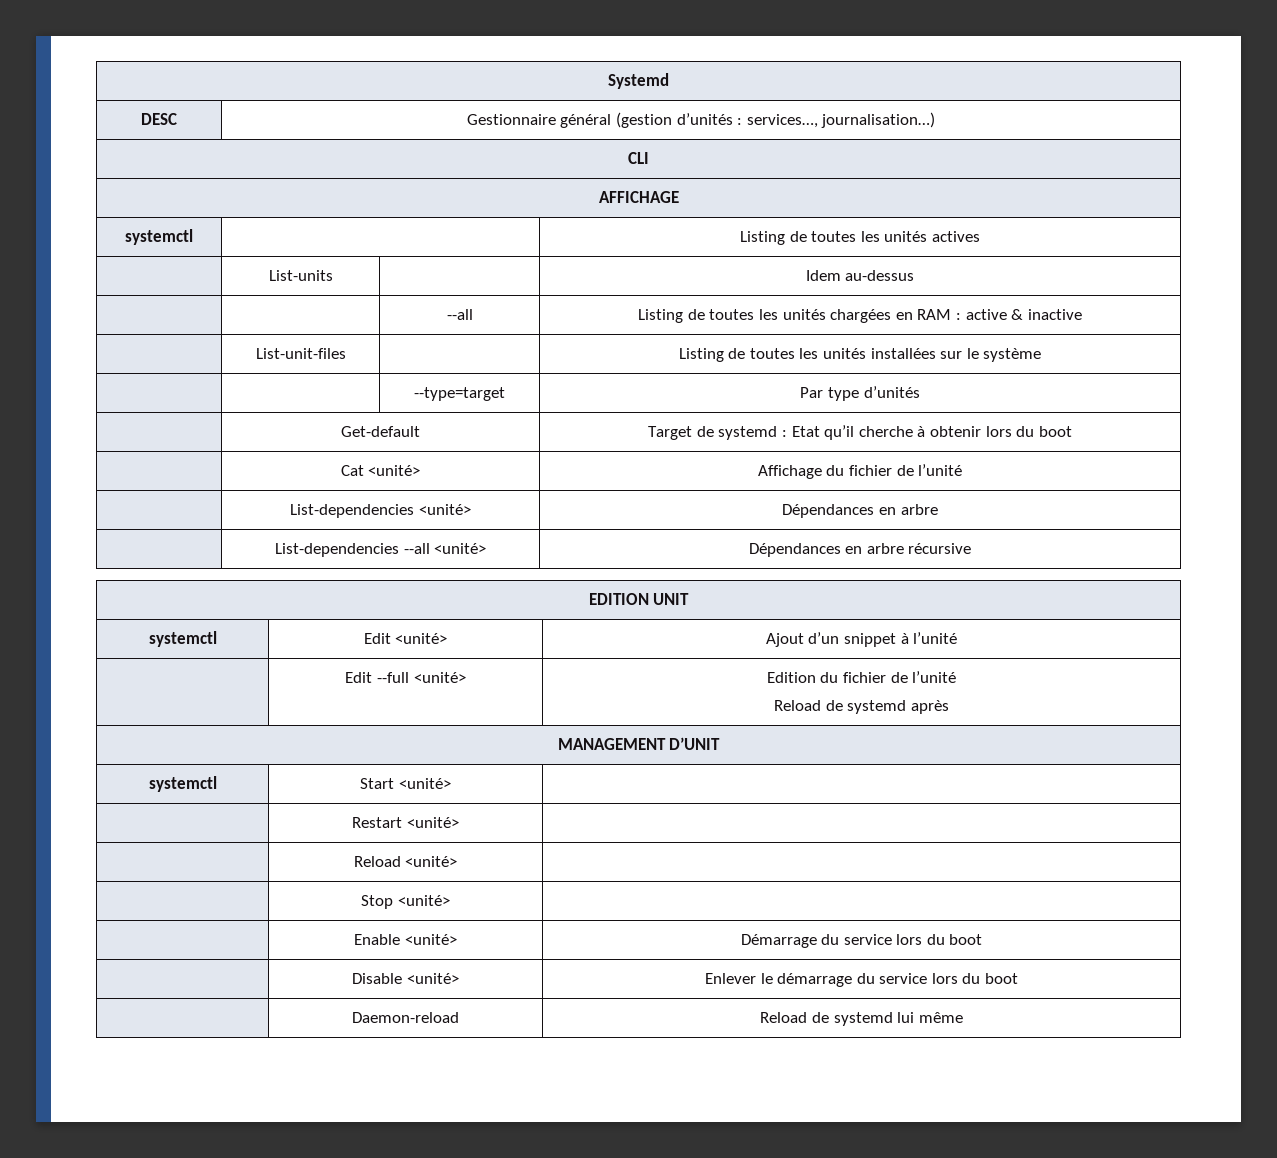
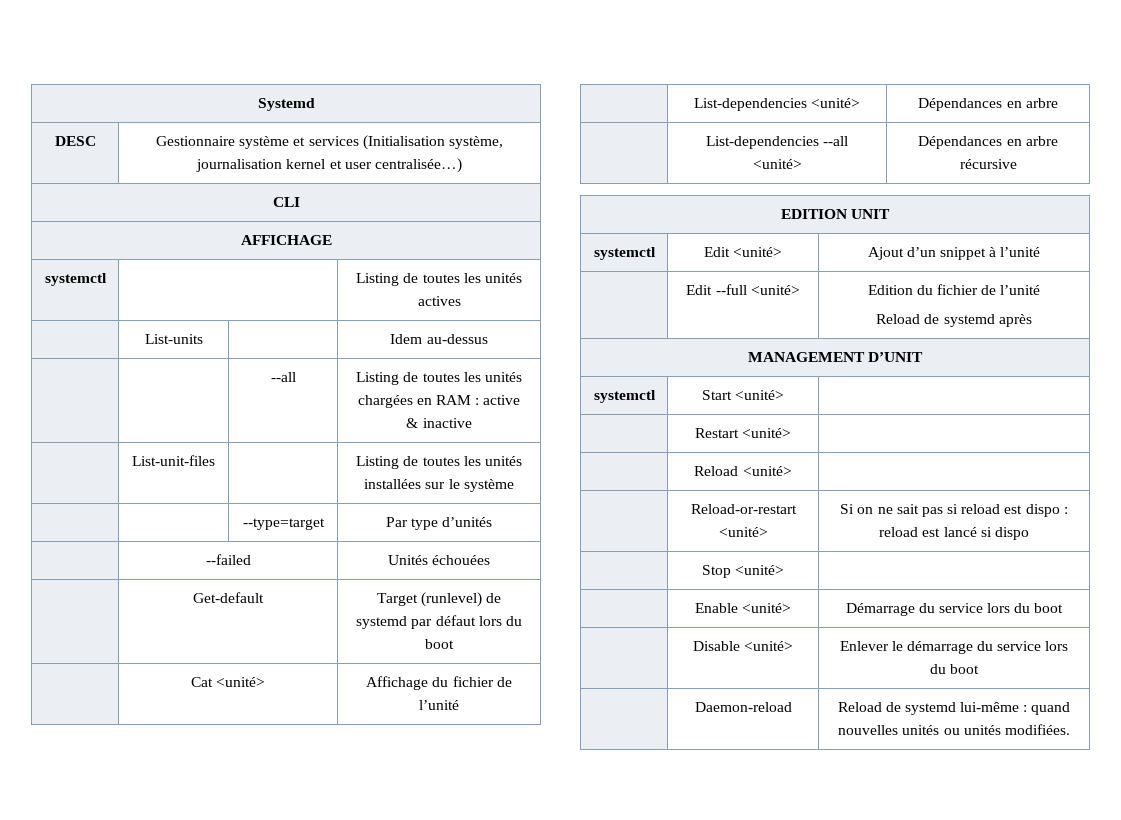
- DESC | Gestionnaire général (gestion d’unités : services…, journalisation…)
+ DESC | Gestionnaire système et services (Initialisation système, journalisation kernel et user centralisée…)
+ | --failed | Unités échouées
- | Get-default | Target de systemd : Etat qu’il cherche à obtenir lors du boot
+ | Get-default | Target (runlevel) de systemd par défaut lors du boot
+ | Reload-or-restart <unité> | Si on ne sait pas si reload est dispo : reload est lancé si dispo
- | Daemon-reload | Reload de systemd lui même
+ | Daemon-reload | Reload de systemd lui-même : quand nouvelles unités ou unités modifiées.

